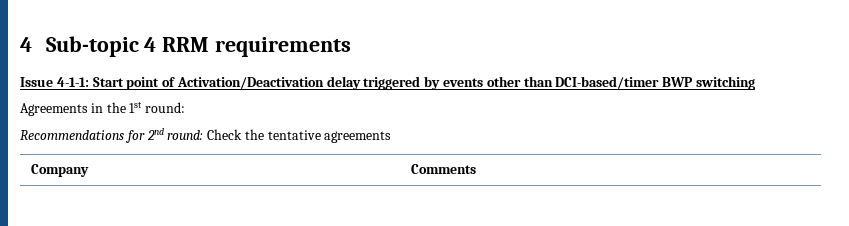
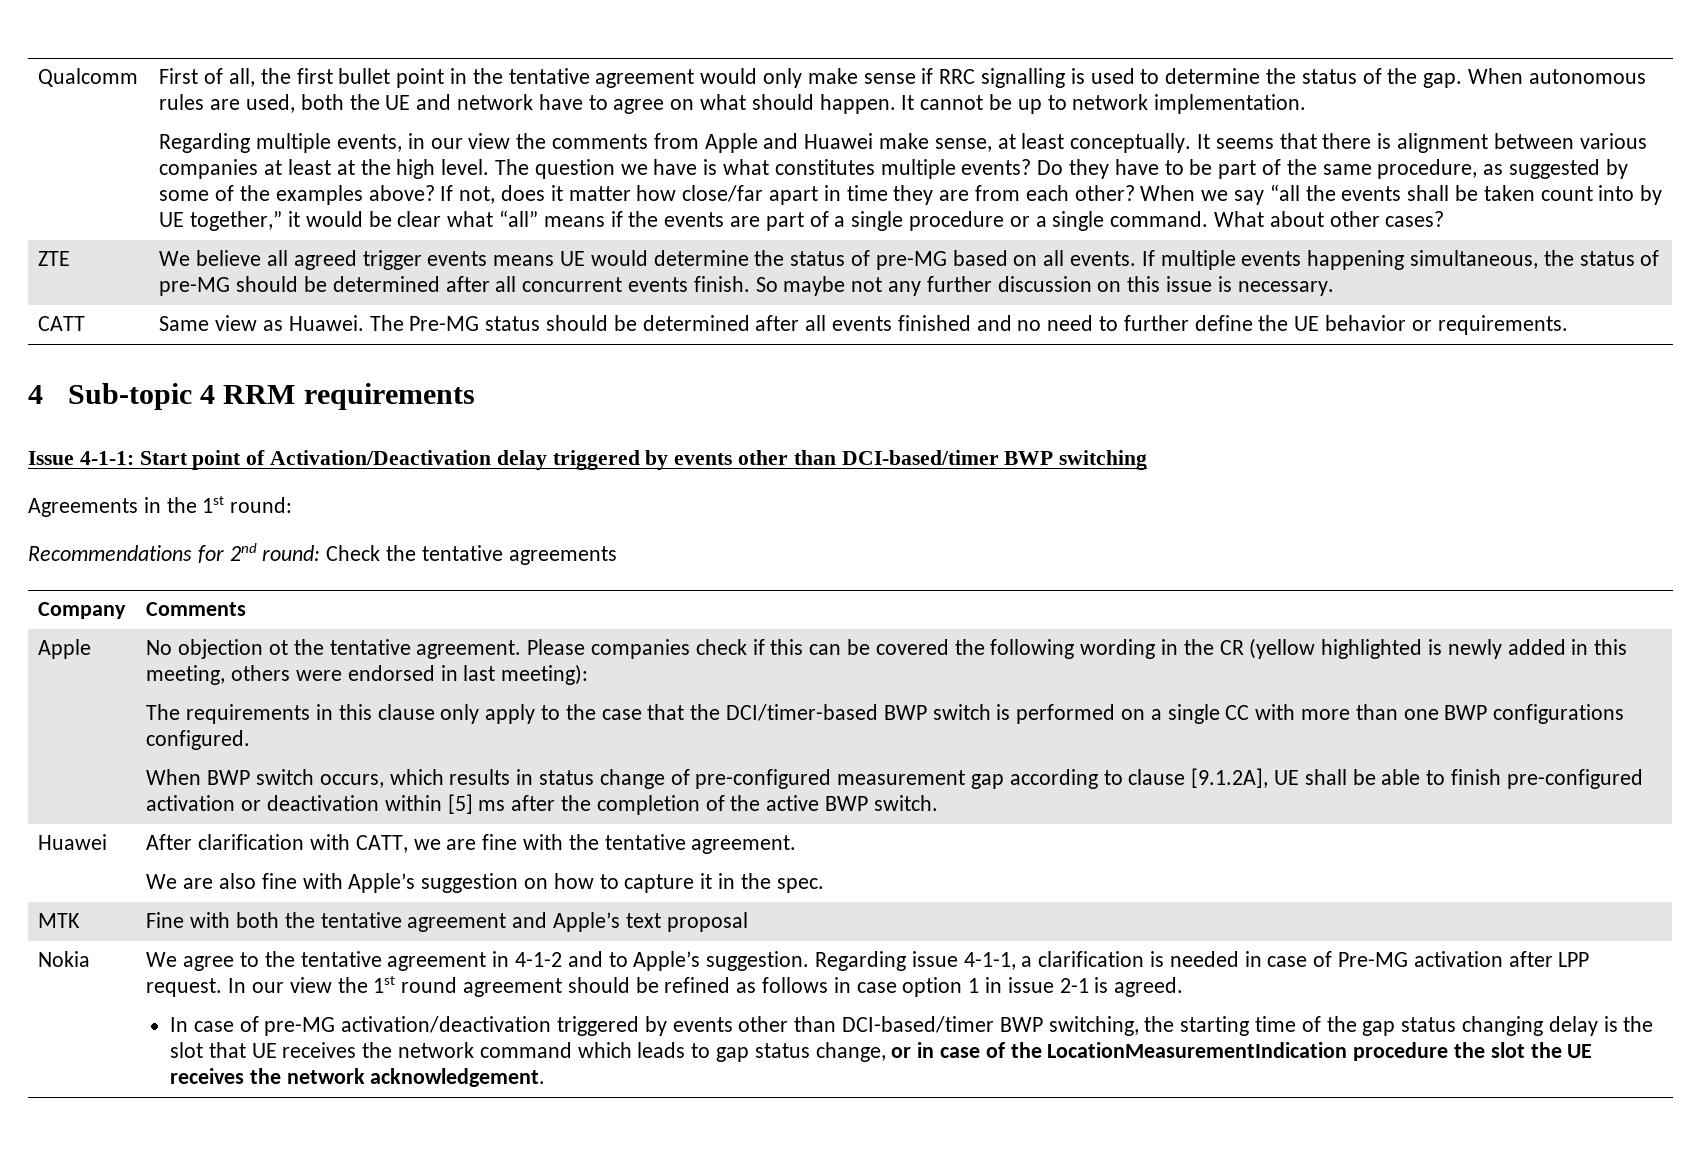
+ Qualcomm | First of all, the first bullet point in the tentative agreement would only make sense if RRC signalling is used to determine the status of the gap. When autonomous rules are used, both the UE and network have to agree on what should happen. It cannot be up to network implementation.
+ Regarding multiple events, in our view the comments from Apple and Huawei make sense, at least conceptually. It seems that there is alignment between various companies at least at the high level. The question we have is what constitutes multiple events? Do they have to be part of the same procedure, as suggested by some of the examples above? If not, does it matter how close/far apart in time they are from each other? When we say “all the events shall be taken count into by UE together,” it would be clear what “all” means if the events are part of a single procedure or a single command. What about other cases?
+ ZTE | We believe all agreed trigger events means UE would determine the status of pre-MG based on all events. If multiple events happening simultaneous, the status of pre-MG should be determined after all concurrent events finish. So maybe not any further discussion on this issue is necessary.
+ CATT | Same view as Huawei. The Pre-MG status should be determined after all events finished and no need to further define the UE behavior or requirements.
+ Apple | No objection ot the tentative agreement. Please companies check if this can be covered the following wording in the CR (yellow highlighted is newly added in this meeting, others were endorsed in last meeting):
+ The requirements in this clause only apply to the case that the DCI/timer-based BWP switch is performed on a single CC with more than one BWP configurations configured.
+ When BWP switch occurs, which results in status change of pre-configured measurement gap according to clause [9.1.2A], UE shall be able to finish pre-configured activation or deactivation within [5] ms after the completion of the active BWP switch.
+ Huawei | After clarification with CATT, we are fine with the tentative agreement.
+ We are also fine with Apple’s suggestion on how to capture it in the spec.
+ MTK | Fine with both the tentative agreement and Apple’s text proposal
+ Nokia | We agree to the tentative agreement in 4-1-2 and to Apple’s suggestion. Regarding issue 4-1-1, a clarification is needed in case of Pre-MG activation after LPP request. In our view the 1st round agreement should be refined as follows in case option 1 in issue 2-1 is agreed.
+ In case of pre-MG activation/deactivation triggered by events other than DCI-based/timer BWP switching, the starting time of the gap status changing delay is the slot that UE receives the network command which leads to gap status change, or in case of the LocationMeasurementIndication procedure the slot the UE receives the network acknowledgement.

